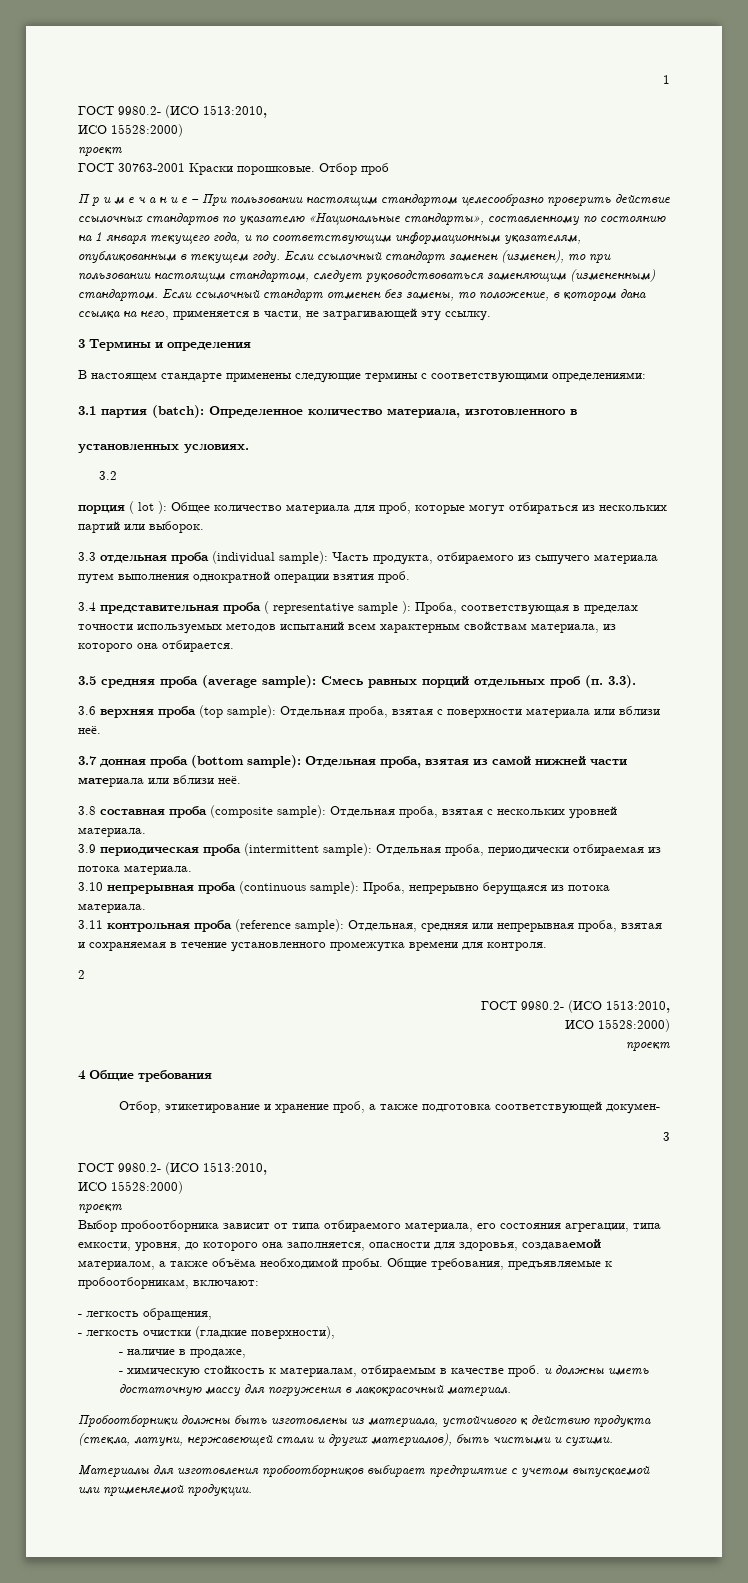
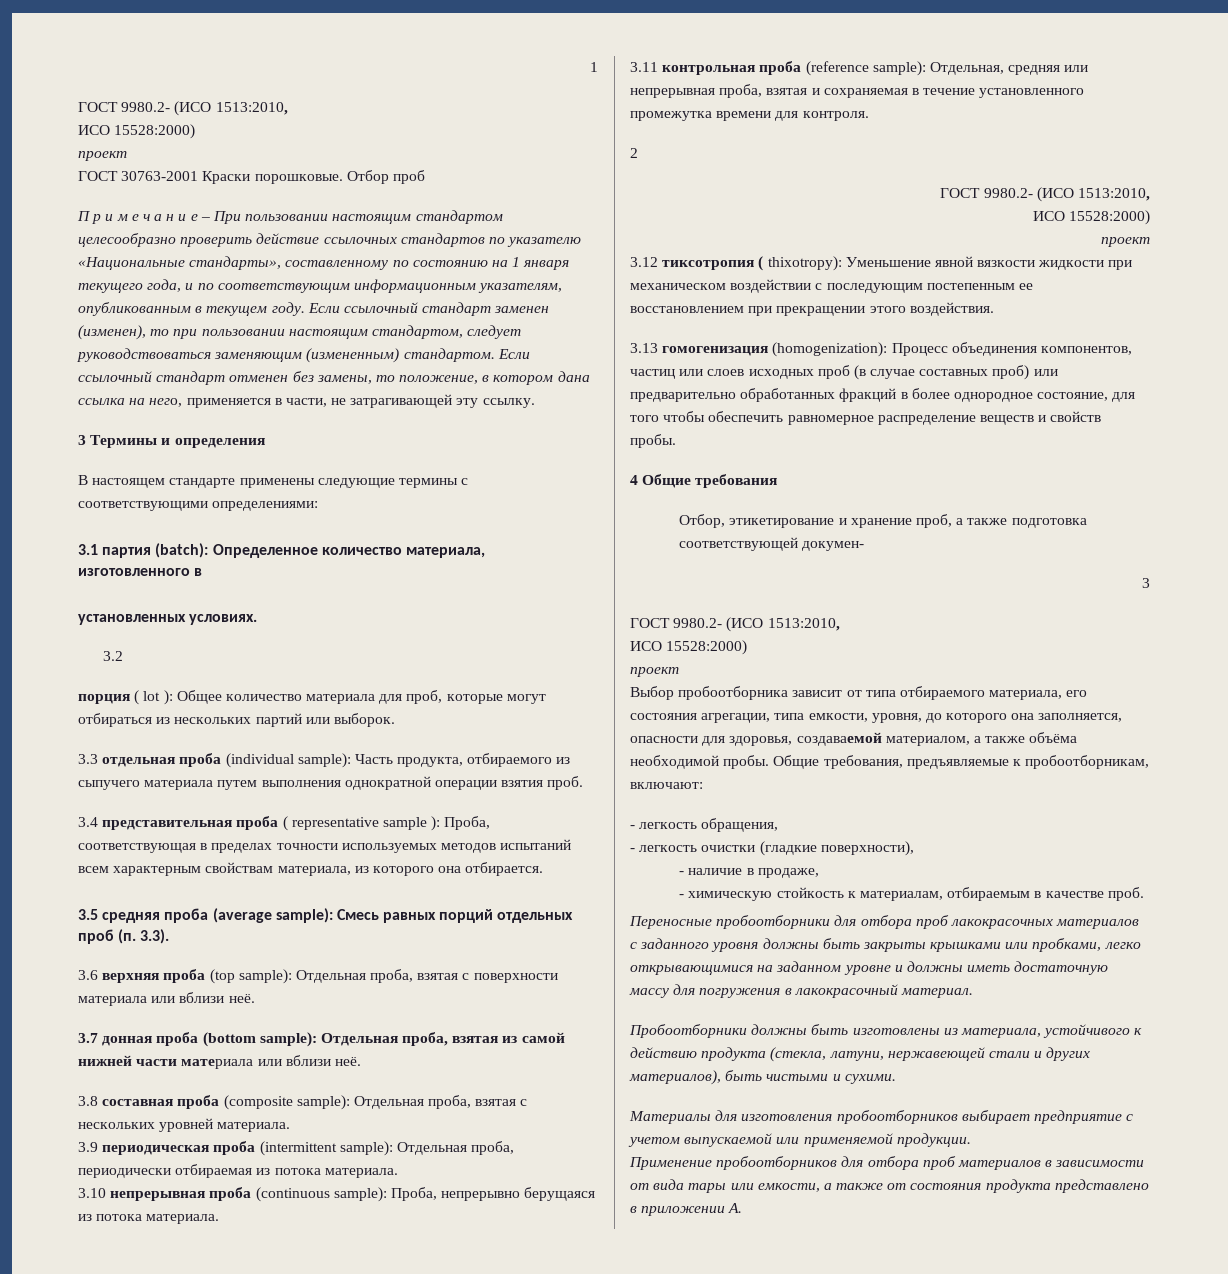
+ 3.12 тиксотропия ( thixotropy): Уменьшение явной вязкости жидкости при механическом воздействии с последующим постепенным ее восстановлением при прекращении этого воздействия.
+ 3.13 гомогенизация (homogenization): Процесс объединения компонентов, частиц или слоев исходных проб (в случае составных проб) или предварительно обработанных фракций в более однородное состояние, для того чтобы обеспечить равномерное распределение веществ и свойств пробы.
- - химическую стойкость к материалам, отбираемым в качестве проб. и должны иметь достаточную массу для погружения в лакокрасочный материал.
+ - химическую стойкость к материалам, отбираемым в качестве проб.
+ Переносные пробоотборники для отбора проб лакокрасочных материалов с заданного уровня должны быть закрыты крышками или пробками, легко открывающимися на заданном уровне и должны иметь достаточную массу для погружения в лакокрасочный материал.
+ Применение пробоотборников для отбора проб материалов в зависимости от вида тары или емкости, а также от состояния продукта представлено в приложении А.

